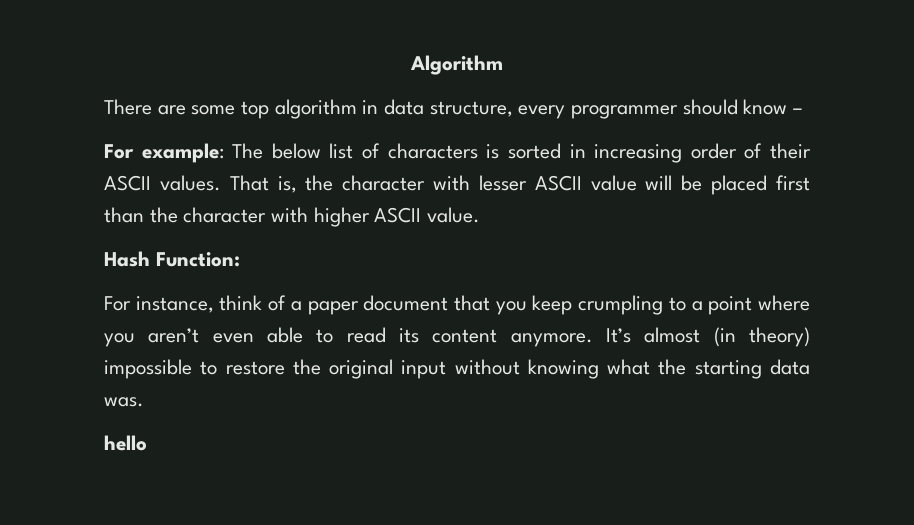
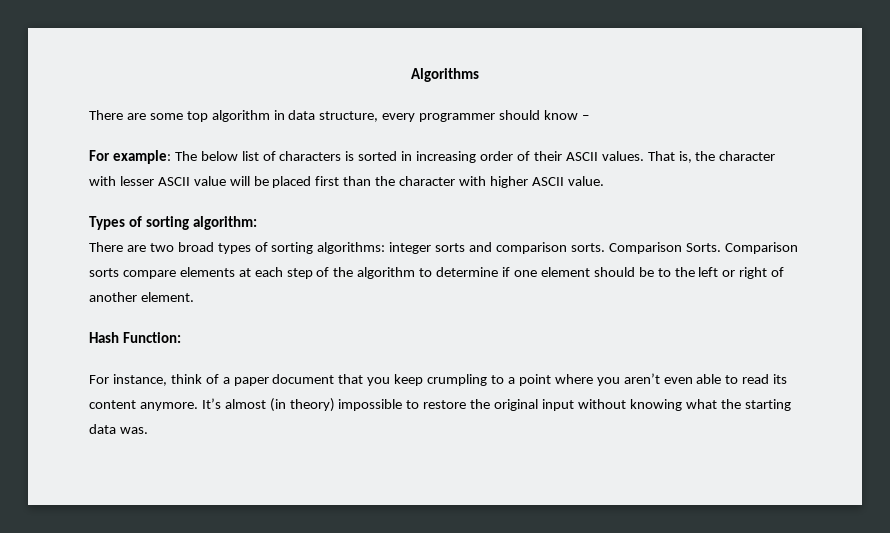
- Algorithm
+ Algorithms
+ Types of sorting algorithm:
+ There are two broad types of sorting algorithms: integer sorts and comparison sorts. Comparison Sorts. Comparison sorts compare elements at each step of the algorithm to determine if one element should be to the left or right of another element.
- hello

